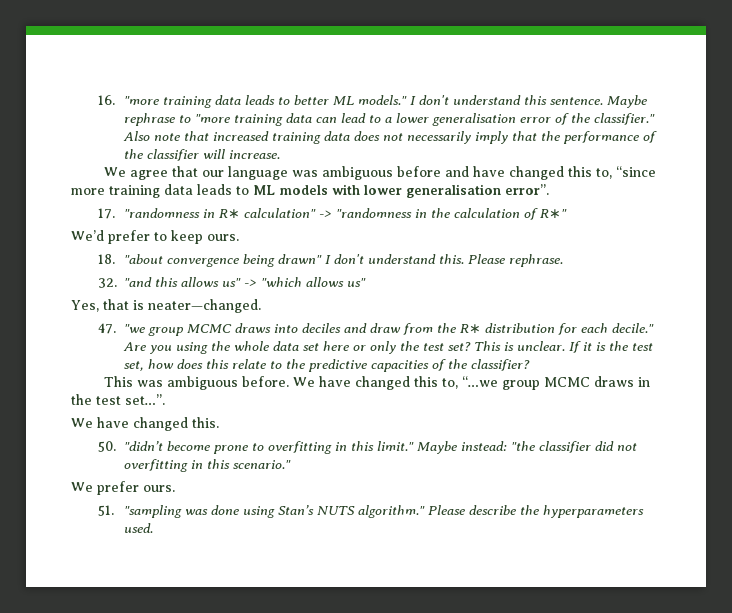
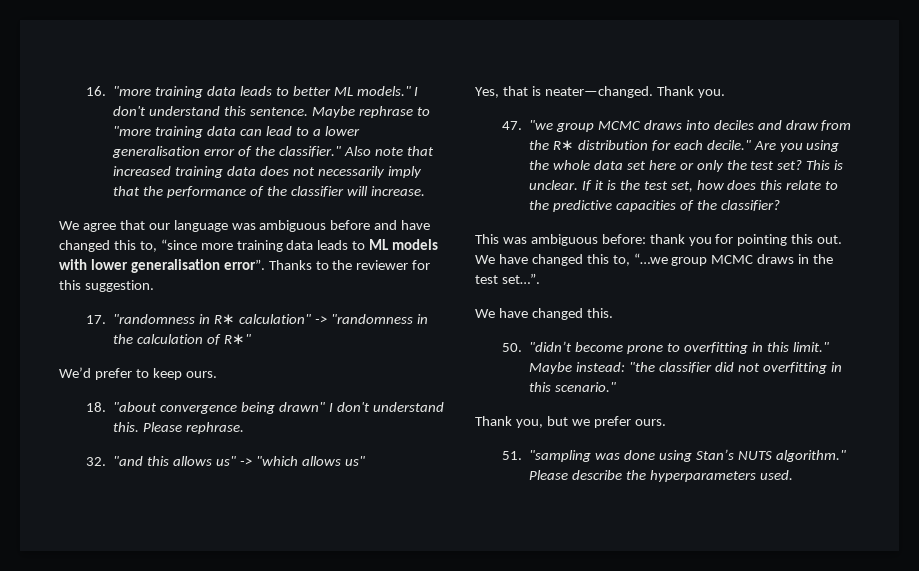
+ Thanks to the reviewer for this suggestion.
+ Thank you.
- This was ambiguous before.
+ This was ambiguous before: thank you for pointing this out.
- We prefer ours.
+ Thank you, but we prefer ours.

